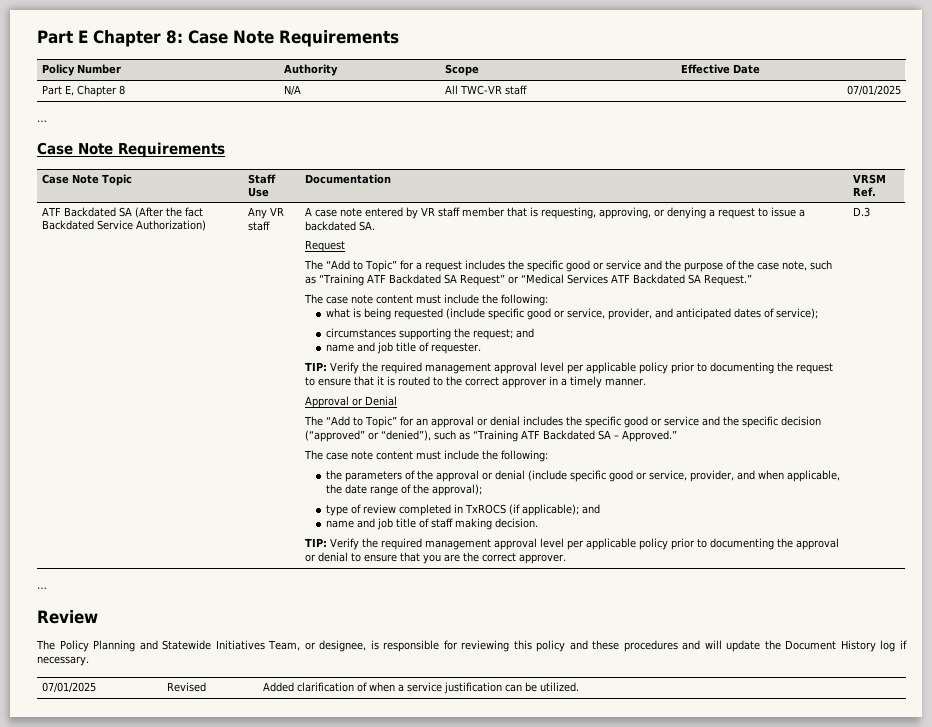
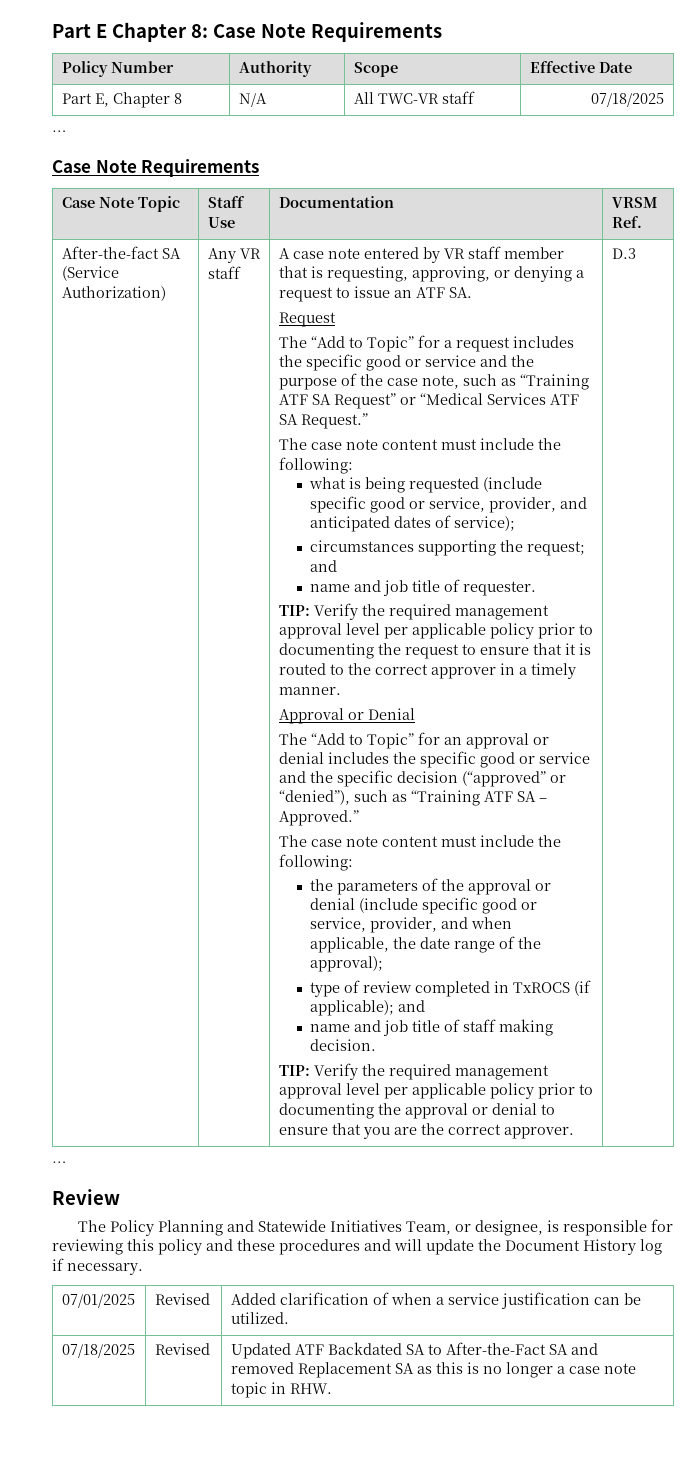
- Part E, Chapter 8 | N/A | All TWC-VR staff | 07/01/2025
+ Part E, Chapter 8 | N/A | All TWC-VR staff | 07/18/2025
- ATF Backdated SA (After the fact Backdated Service Authorization)
+ After-the-fact SA (Service Authorization)
- A case note entered by VR staff member that is requesting, approving, or denying a request to issue a backdated SA.
+ A case note entered by VR staff member that is requesting, approving, or denying a request to issue an ATF SA.
- The “Add to Topic” for a request includes the specific good or service and the purpose of the case note, such as “Training ATF Backdated SA Request” or “Medical Services ATF Backdated SA Request.”
+ The “Add to Topic” for a request includes the specific good or service and the purpose of the case note, such as “Training ATF SA Request” or “Medical Services ATF SA Request.”
- The “Add to Topic” for an approval or denial includes the specific good or service and the specific decision (“approved” or “denied”), such as “Training ATF Backdated SA – Approved.”
+ The “Add to Topic” for an approval or denial includes the specific good or service and the specific decision (“approved” or “denied”), such as “Training ATF SA – Approved.”
+ 07/18/2025 | Revised | Updated ATF Backdated SA to After-the-Fact SA and removed Replacement SA as this is no longer a case note topic in RHW.

